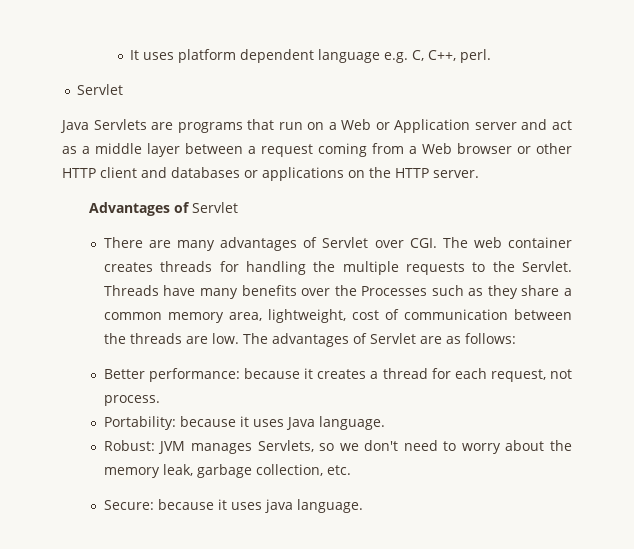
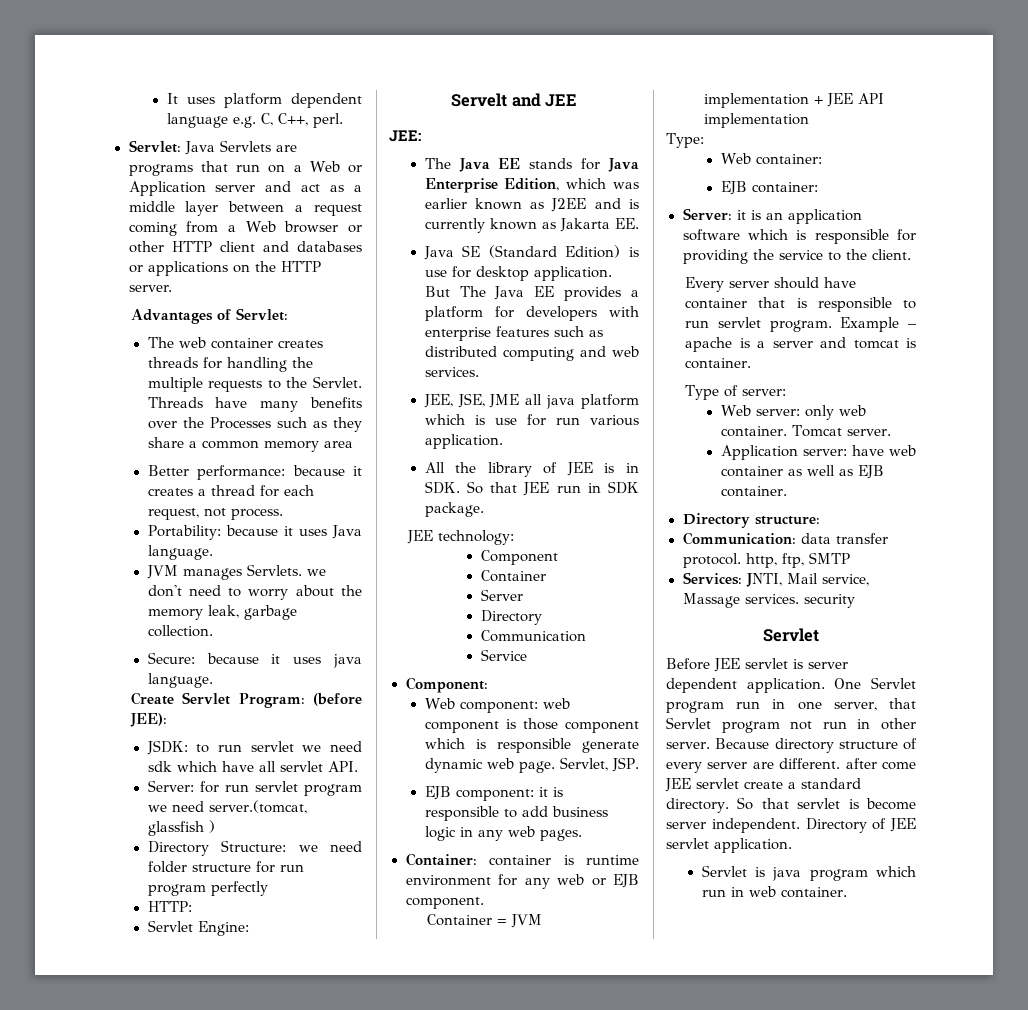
  It uses platform dependent language e.g. C, C++, perl.
- Servlet
- Java Servlets are programs that run on a Web or Application server and act as a middle layer between a request coming from a Web browser or other HTTP client and databases or applications on the HTTP server.
+ Servlet: Java Servlets are programs that run on a Web or Application server and act as a middle layer between a request coming from a Web browser or other HTTP client and databases or applications on the HTTP server.
- Advantages of Servlet
- There are many advantages of Servlet over CGI. The web container creates threads for handling the multiple requests to the Servlet.
+ Advantages of Servlet:
+ The web container creates threads for handling the multiple requests to the Servlet.
- Threads have many benefits over the Processes such as they share a common memory area, lightweight, cost of communication between the threads are low. The advantages of Servlet are as follows:
+ Threads have many benefits over the Processes such as they share a common memory area
- Robust: JVM manages Servlets, so we don't need to worry about the memory leak, garbage collection, etc.
+ JVM manages Servlets. we don't need to worry about the memory leak, garbage collection.
+ Create Servlet Program: (before JEE):
+ JSDK: to run servlet we need sdk which have all servlet API.
+ Server: for run servlet program we need server.(tomcat, glassfish )
+ Directory Structure: we need folder structure for run program perfectly
+ HTTP:
+ Servlet Engine:
+ Servelt and JEE
+ JEE:
+ The Java EE stands for Java Enterprise Edition, which was earlier known as J2EE and is currently known as Jakarta EE.
+ Java SE (Standard Edition) is use for desktop application. But The Java EE provides a platform for developers with enterprise features such as distributed computing and web services.
+ JEE, JSE, JME all java platform which is use for run various application.
+ All the library of JEE is in SDK. So that JEE run in SDK package.
+ JEE technology:
+ Component
+ Container
+ Server
+ Directory
+ Communication
+ Service
+ Component:
+ Web component: web component is those component which is responsible generate dynamic web page. Servlet, JSP.
+ EJB component: it is responsible to add business logic in any web pages.
+ Container: container is runtime environment for any web or EJB component.
+ Container = JVM implementation + JEE API implementation
+ Type:
+ Web container:
+ EJB container:
+ Server: it is an application software which is responsible for providing the service to the client.
+ Every server should have container that is responsible to run servlet program. Example – apache is a server and tomcat is container.
+ Type of server:
+ Web server: only web container. Tomcat server.
+ Application server: have web container as well as EJB container.
+ Directory structure:
+ Communication: data transfer protocol. http, ftp, SMTP
+ Services: JNTI, Mail service, Massage services. security
+ Servlet
+ Before JEE servlet is server dependent application. One Servlet program run in one server, that Servlet program not run in other server. Because directory structure of every server are different. after come JEE servlet create a standard directory. So that servlet is become server independent. Directory of JEE servlet application.
+ Servlet is java program which run in web container.

